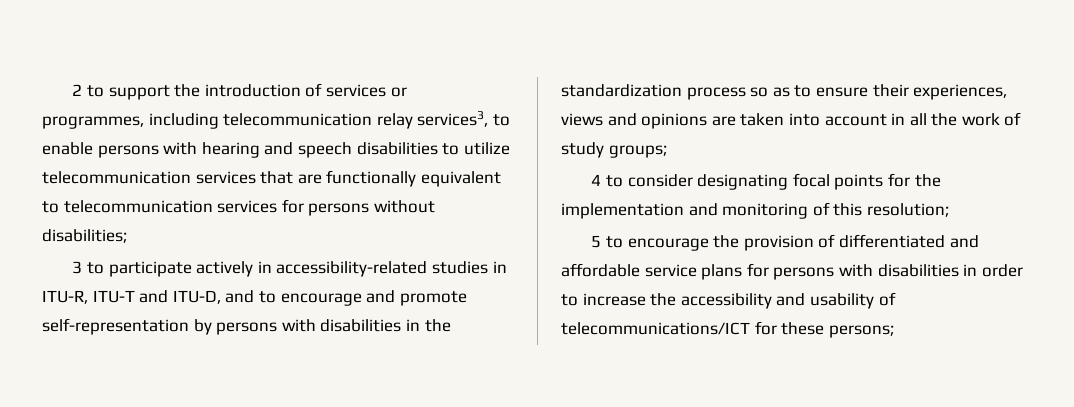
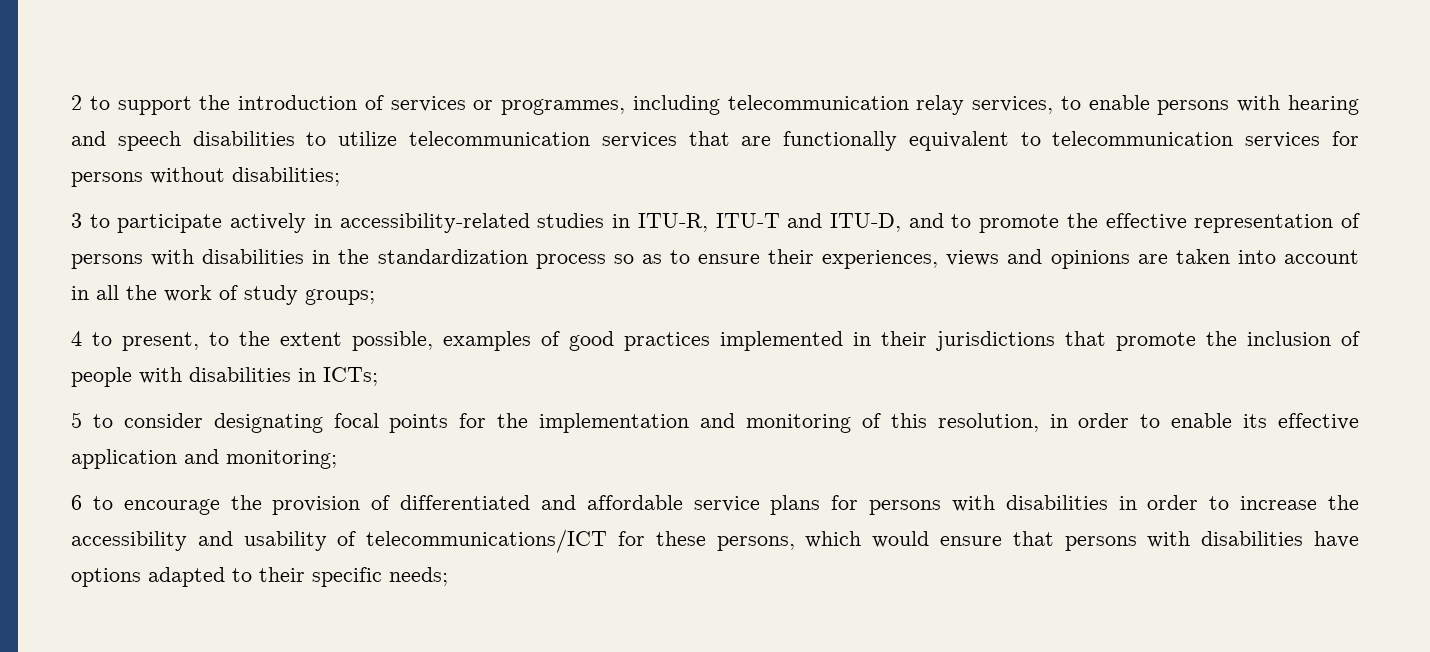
- 2 to support the introduction of services or programmes, including telecommunication relay services3, to enable persons with hearing and speech disabilities to utilize telecommunication services that are functionally equivalent to telecommunication services for persons without disabilities;
+ 2 to support the introduction of services or programmes, including telecommunication relay services, to enable persons with hearing and speech disabilities to utilize telecommunication services that are functionally equivalent to telecommunication services for persons without disabilities;
- 3 to participate actively in accessibility-related studies in ITU-R, ITU-T and ITU-D, and to encourage and promote self-representation by persons with disabilities in the standardization process so as to ensure their experiences, views and opinions are taken into account in all the work of study groups;
+ 3 to participate actively in accessibility-related studies in ITU-R, ITU-T and ITU-D, and to promote the effective representation of persons with disabilities in the standardization process so as to ensure their experiences, views and opinions are taken into account in all the work of study groups;
- 4 to consider designating focal points for the implementation and monitoring of this resolution;
- 5 to encourage the provision of differentiated and affordable service plans for persons with disabilities in order to increase the accessibility and usability of telecommunications/ICT for these persons;
+ 4 to present, to the extent possible, examples of good practices implemented in their jurisdictions that promote the inclusion of people with disabilities in ICTs;
+ 5 to consider designating focal points for the implementation and monitoring of this resolution, in order to enable its effective application and monitoring;
+ 6 to encourage the provision of differentiated and affordable service plans for persons with disabilities in order to increase the accessibility and usability of telecommunications/ICT for these persons, which would ensure that persons with disabilities have options adapted to their specific needs;

